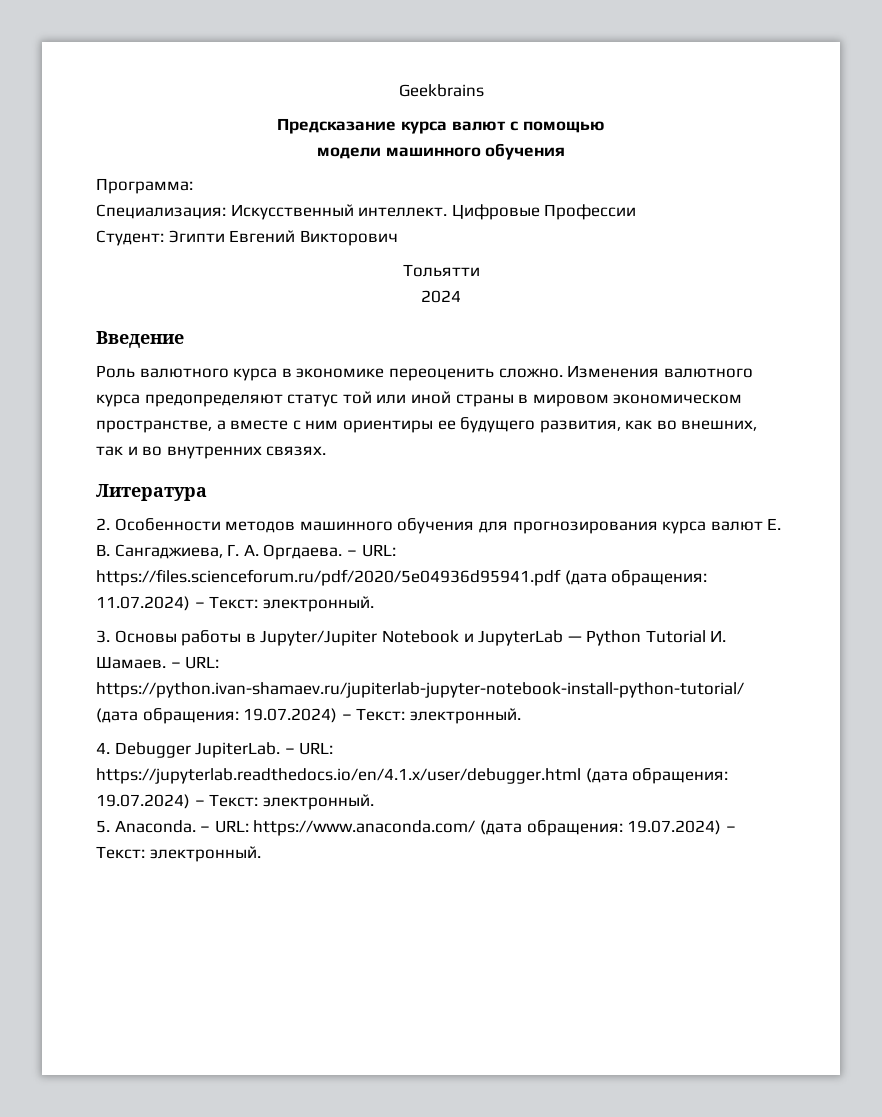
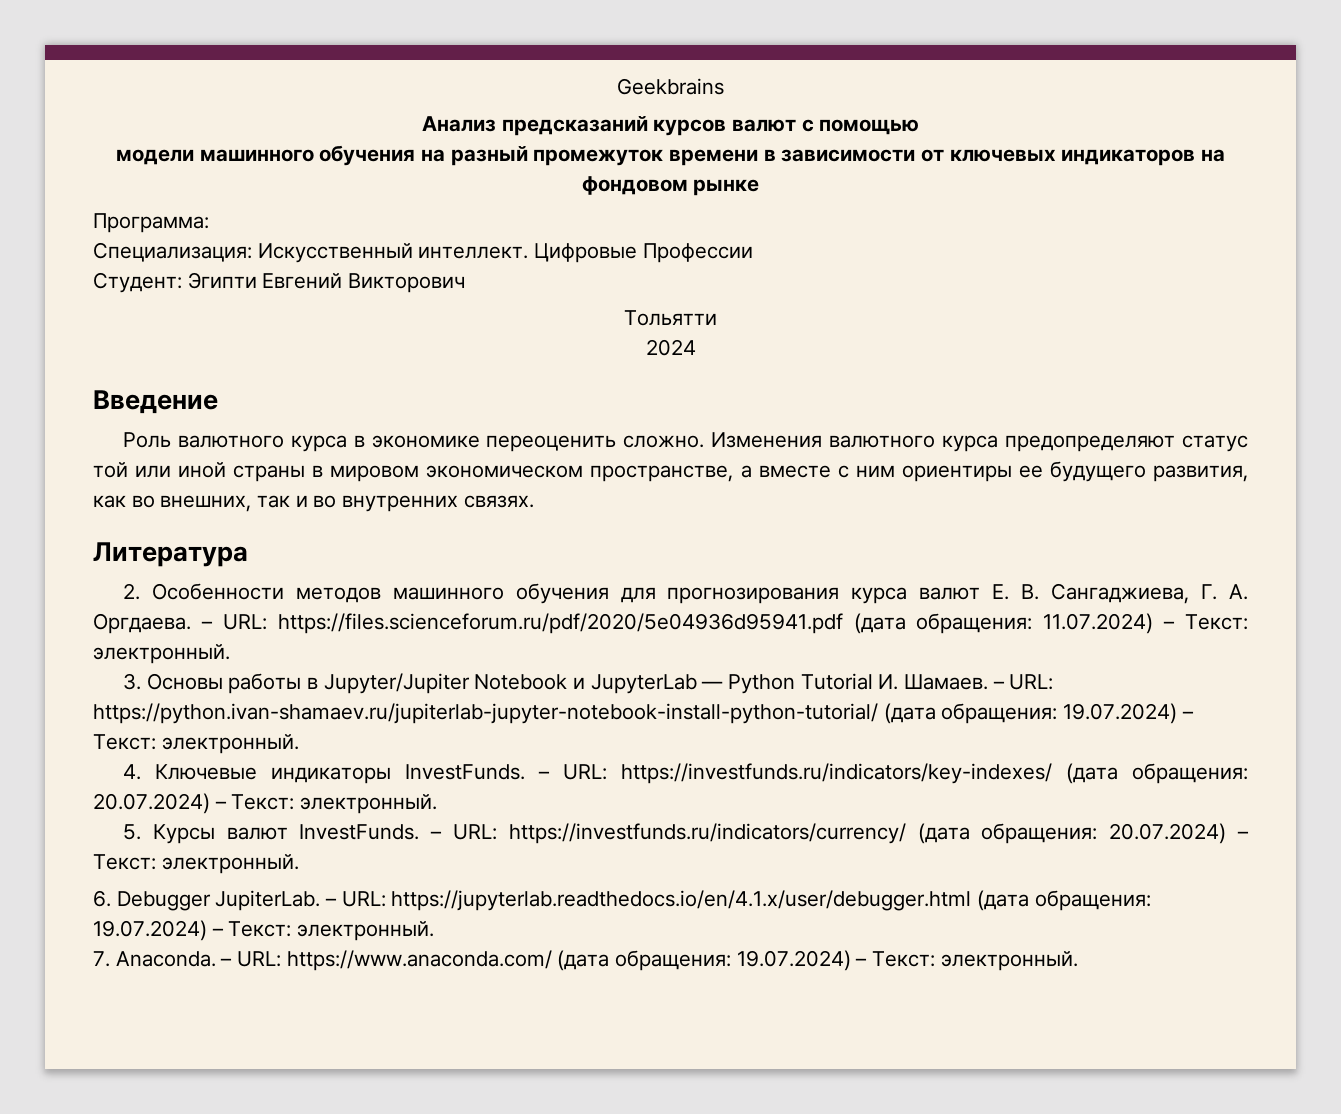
- Предсказание курса валют с помощью
+ Анализ предсказаний курсов валют с помощью
- модели машинного обучения
+ модели машинного обучения на разный промежуток времени в зависимости от ключевых индикаторов на фондовом рынке
- 4. Debugger JupiterLab.
+ 4. Ключевые индикаторы InvestFunds. – URL: https://investfunds.ru/indicators/key-indexes/ (дата обращения: 20.07.2024) – Текст: электронный.
+ 5. Курсы валют InvestFunds. – URL: https://investfunds.ru/indicators/currency/ (дата обращения: 20.07.2024) – Текст: электронный.
+ 6. Debugger JupiterLab.
- 5. Anaconda.
+ 7. Anaconda.

